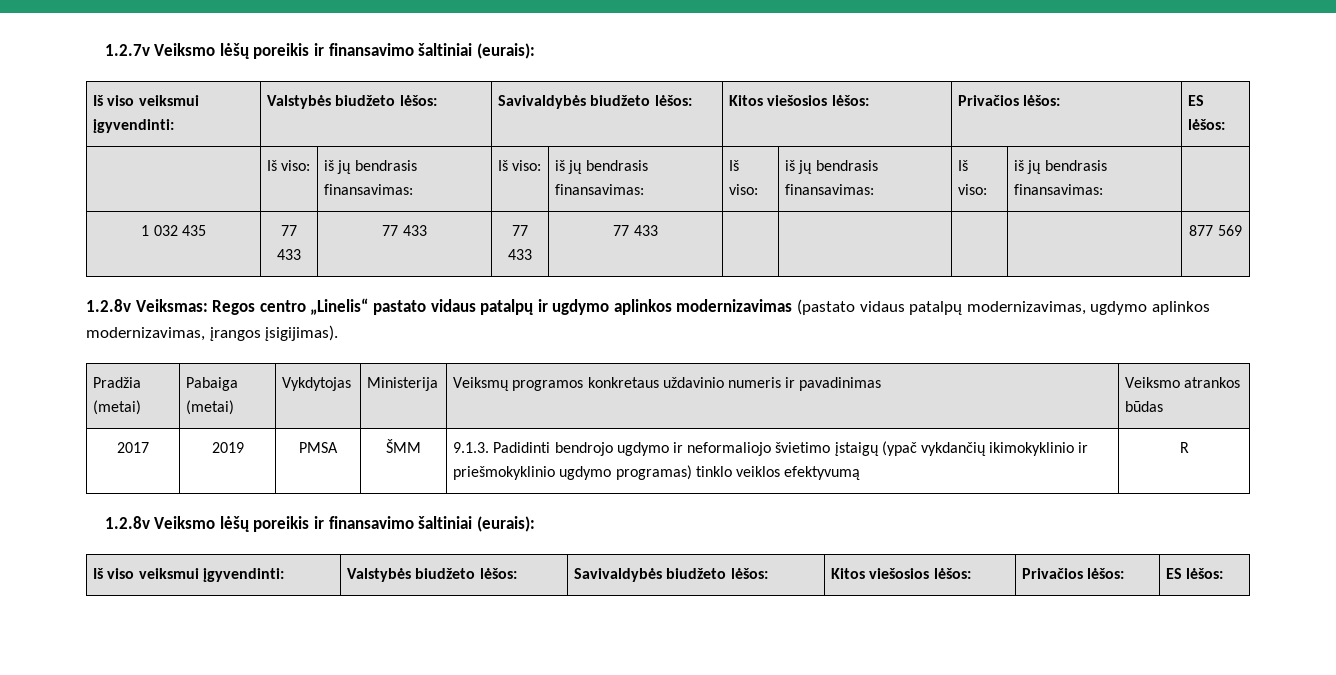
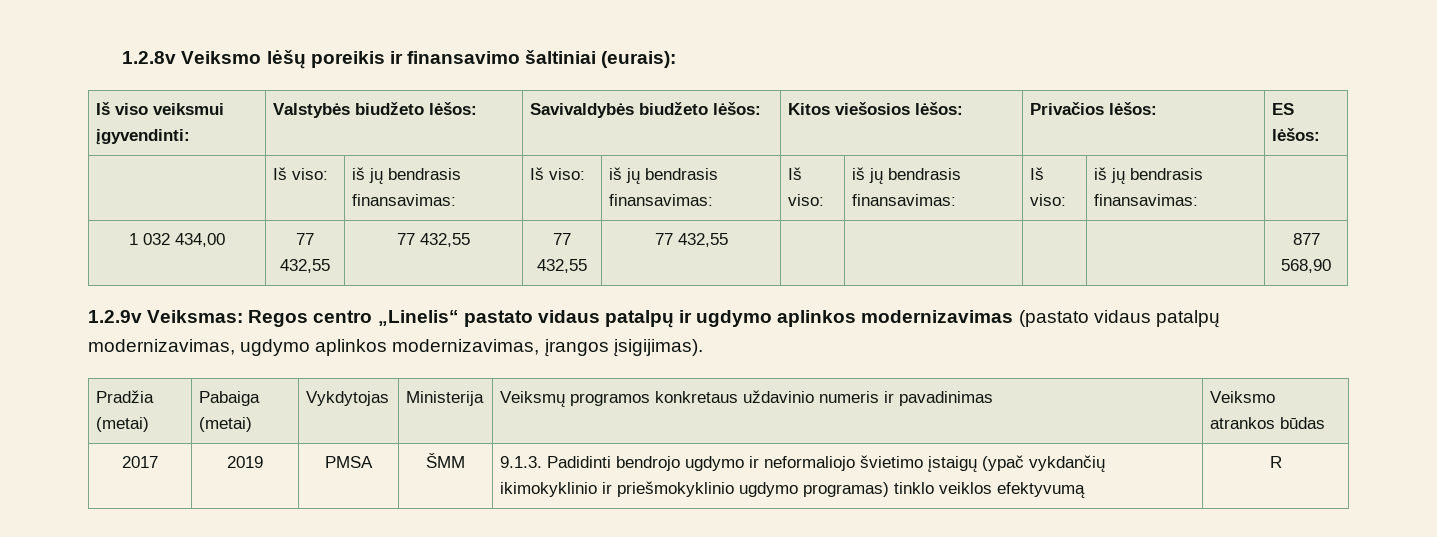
- 1.2.7v Veiksmo lėšų poreikis ir finansavimo šaltiniai (eurais):
+ 1.2.8v Veiksmo lėšų poreikis ir finansavimo šaltiniai (eurais):
- 1 032 435 | 77 433 | 77 433 | 77 433 | 77 433 | | | | | 877 569
- 1.2.8v Veiksmas: Regos centro „Linelis“ pastato vidaus patalpų ir ugdymo aplinkos modernizavimas (pastato vidaus patalpų modernizavimas, ugdymo aplinkos modernizavimas, įrangos įsigijimas).
+ 1 032 434,00 | 77 432,55 | 77 432,55 | 77 432,55 | 77 432,55 | | | | | 877 568,90
+ 1.2.9v Veiksmas: Regos centro „Linelis“ pastato vidaus patalpų ir ugdymo aplinkos modernizavimas (pastato vidaus patalpų modernizavimas, ugdymo aplinkos modernizavimas, įrangos įsigijimas).
- 1.2.8v Veiksmo lėšų poreikis ir finansavimo šaltiniai (eurais):
- Iš viso veiksmui įgyvendinti: | Valstybės biudžeto lėšos: | Savivaldybės biudžeto lėšos: | Kitos viešosios lėšos: | Privačios lėšos: | ES lėšos:

